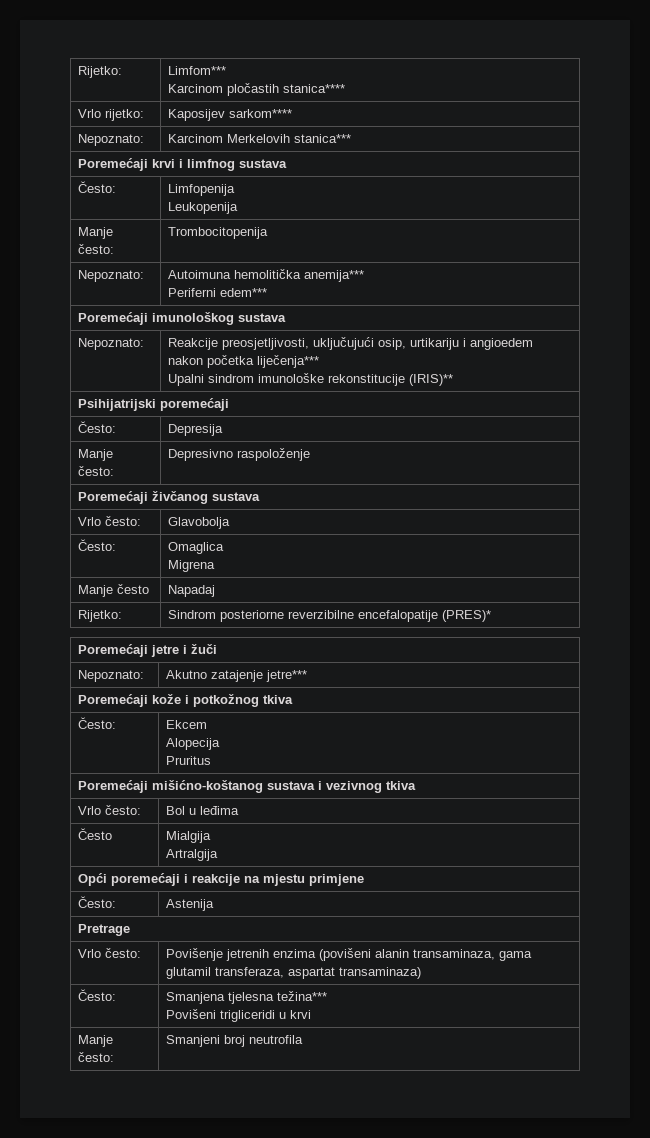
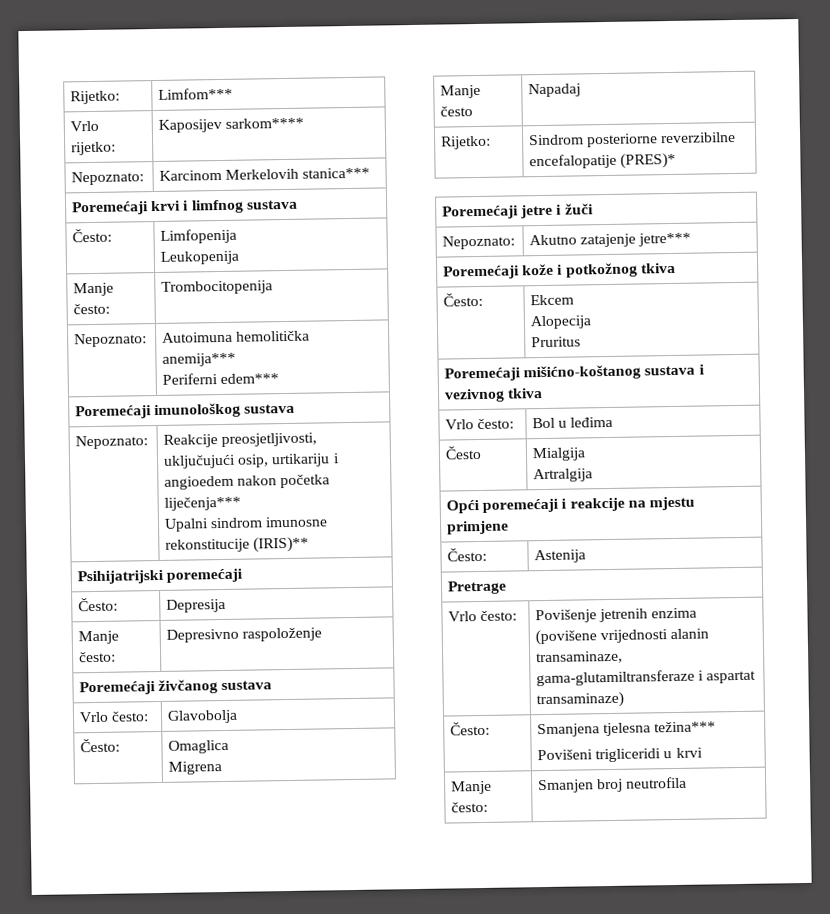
  Rijetko: | Limfom***
- Karcinom pločastih stanica****
  Nepoznato: | Reakcije preosjetljivosti, uključujući osip, urtikariju i angioedem nakon početka liječenja***
- Upalni sindrom imunološke rekonstitucije (IRIS)**
+ Upalni sindrom imunosne rekonstitucije (IRIS)**
- Vrlo često: | Povišenje jetrenih enzima (povišeni alanin transaminaza, gama glutamil transferaza, aspartat transaminaza)
+ Vrlo često: | Povišenje jetrenih enzima (povišene vrijednosti alanin transaminaze, gama-glutamiltransferaze i aspartat transaminaze)
- Manje često: | Smanjeni broj neutrofila
+ Manje često: | Smanjen broj neutrofila

